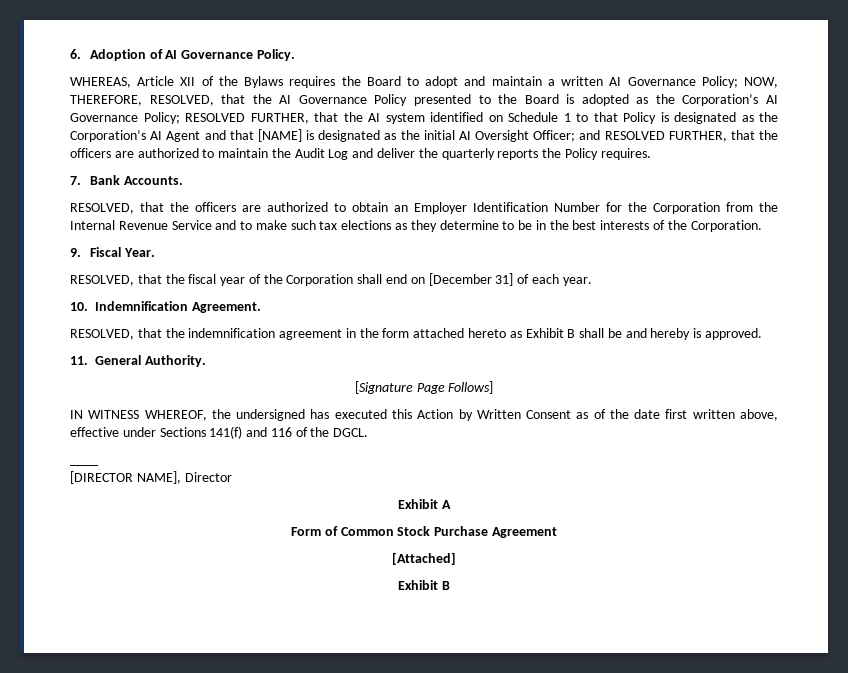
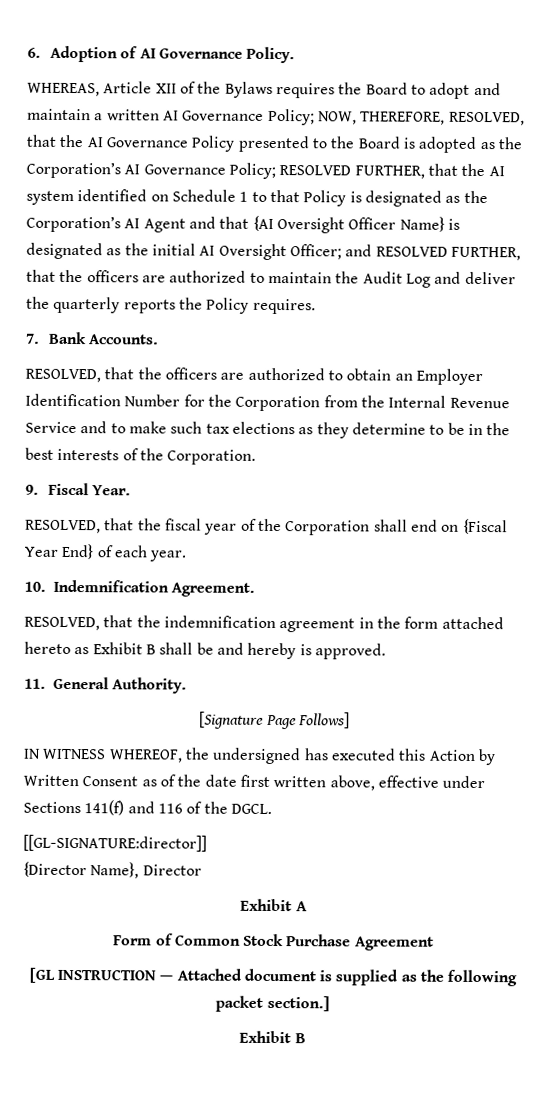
- RESOLVED FURTHER, that the AI system identified on Schedule 1 to that Policy is designated as the Corporation’s AI Agent and that [NAME] is designated as the initial AI Oversight Officer;
+ RESOLVED FURTHER, that the AI system identified on Schedule 1 to that Policy is designated as the Corporation’s AI Agent and that {AI Oversight Officer Name} is designated as the initial AI Oversight Officer;
- RESOLVED, that the fiscal year of the Corporation shall end on [December 31] of each year.
+ RESOLVED, that the fiscal year of the Corporation shall end on {Fiscal Year End} of each year.
- ____
- [DIRECTOR NAME], Director
+ [[GL-SIGNATURE:director]]
+ {Director Name}, Director
- [Attached]
+ [GL INSTRUCTION — Attached document is supplied as the following packet section.]

